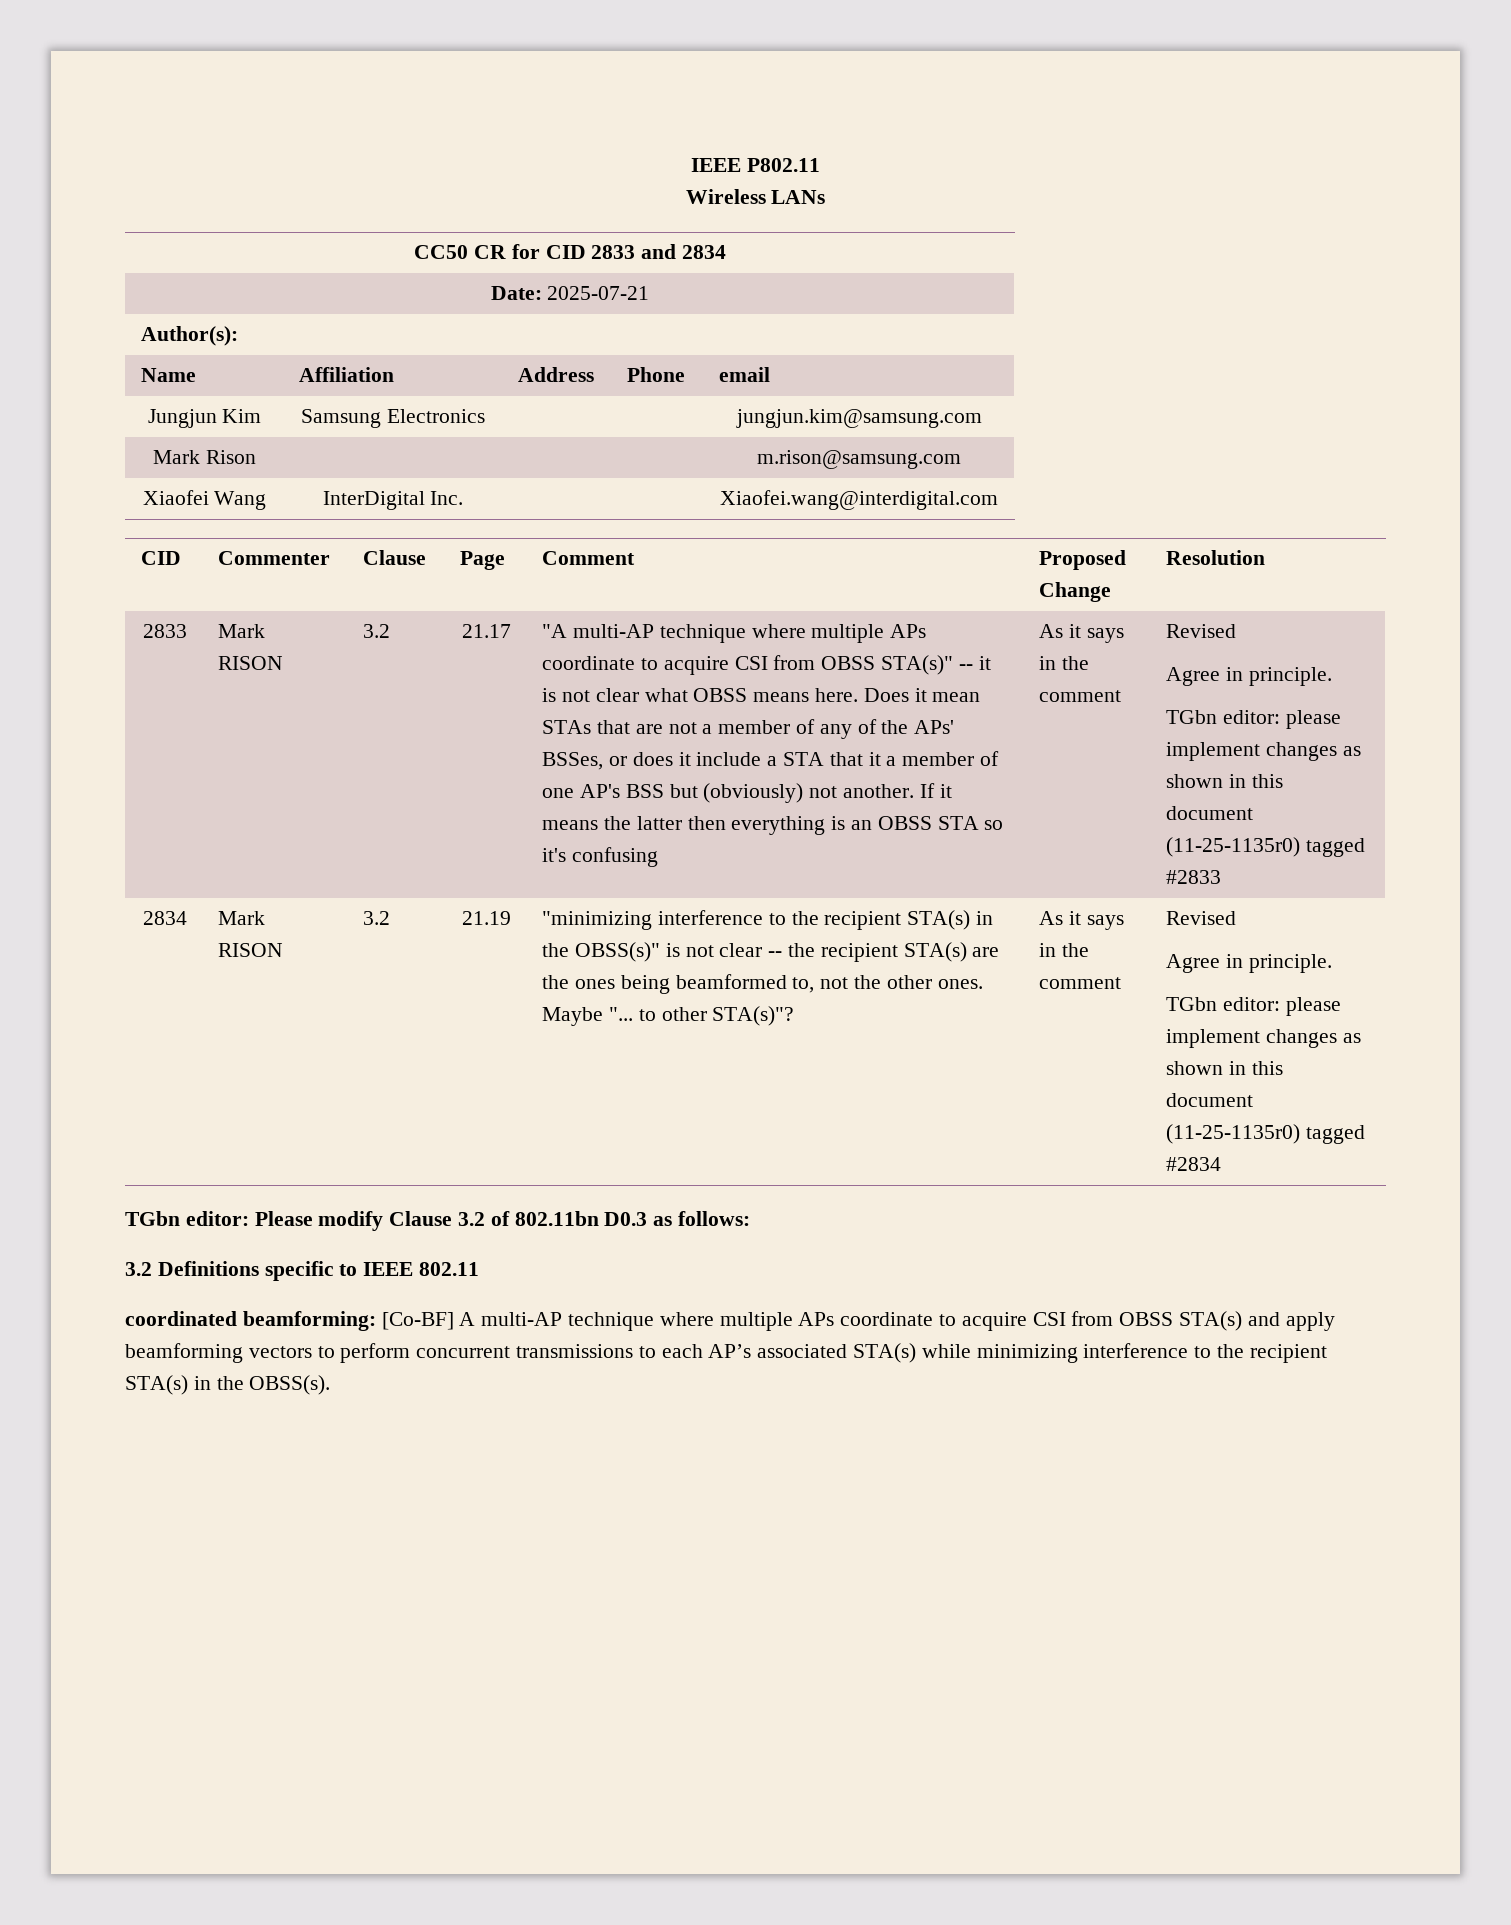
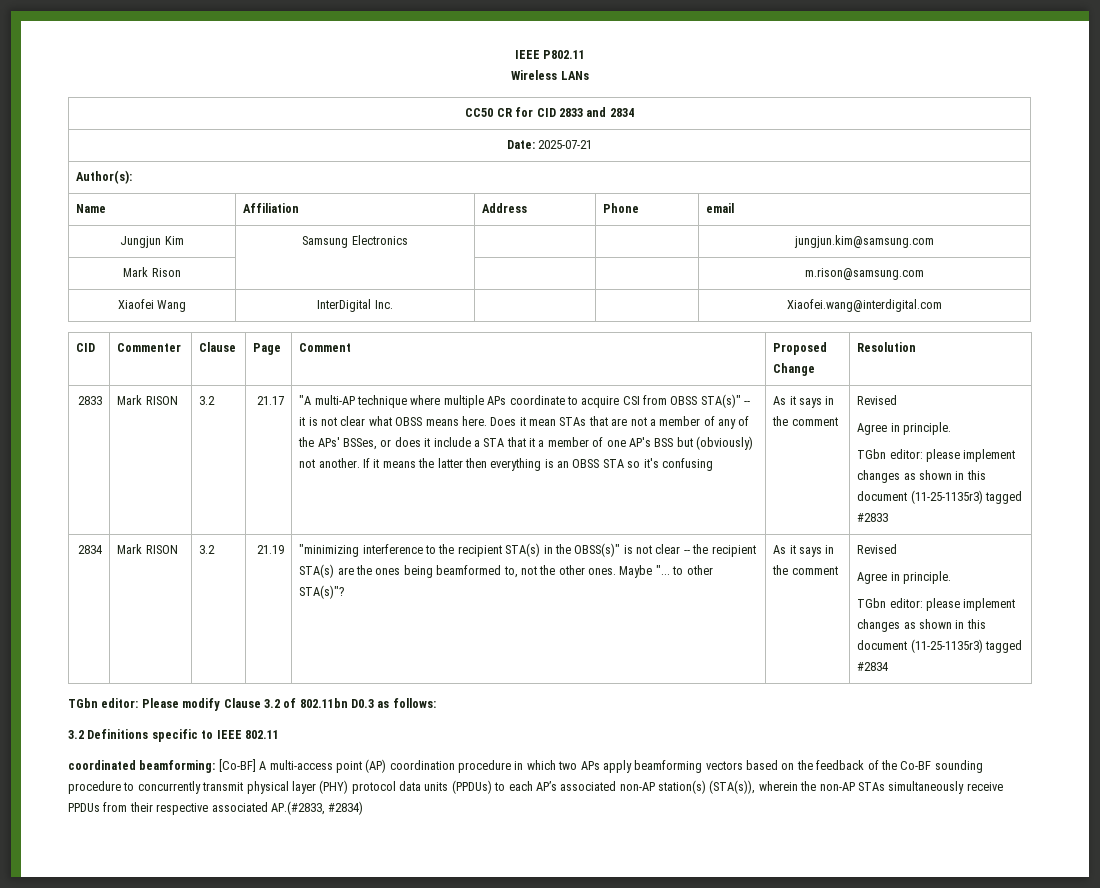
- TGbn editor: please implement changes as shown in this document (11-25-1135r0) tagged #2833
+ TGbn editor: please implement changes as shown in this document (11-25-1135r3) tagged #2833
- TGbn editor: please implement changes as shown in this document (11-25-1135r0) tagged #2834
+ TGbn editor: please implement changes as shown in this document (11-25-1135r3) tagged #2834
- coordinated beamforming: [Co-BF] A multi-AP technique where multiple APs coordinate to acquire CSI from OBSS STA(s) and apply beamforming vectors to perform concurrent transmissions to each AP’s associated STA(s) while minimizing interference to the recipient STA(s) in the OBSS(s).
+ coordinated beamforming: [Co-BF] A multi-access point (AP) coordination procedure in which two APs apply beamforming vectors based on the feedback of the Co-BF sounding procedure to concurrently transmit physical layer (PHY) protocol data units (PPDUs) to each AP’s associated non-AP station(s) (STA(s)), wherein the non-AP STAs simultaneously receive PPDUs from their respective associated AP.(#2833, #2834)

